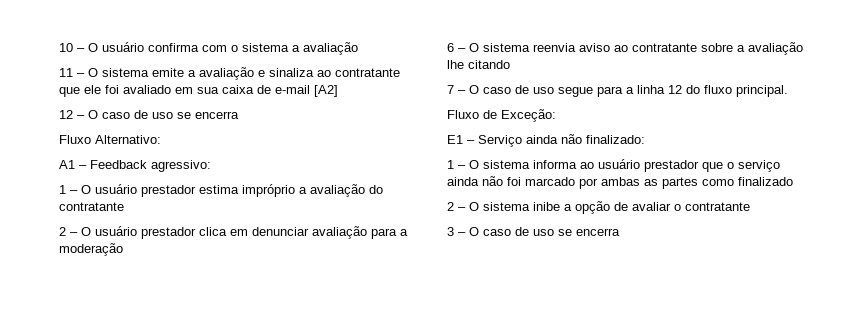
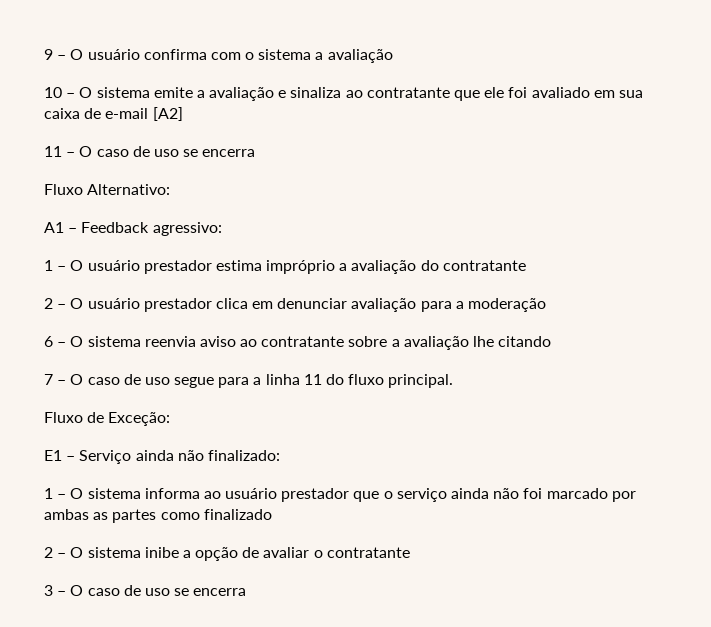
- 10 – O usuário confirma com o sistema a avaliação
+ 9 – O usuário confirma com o sistema a avaliação
- 11 – O sistema emite a avaliação e sinaliza ao contratante que ele foi avaliado em sua caixa de e-mail [A2]
+ 10 – O sistema emite a avaliação e sinaliza ao contratante que ele foi avaliado em sua caixa de e-mail [A2]
- 12 – O caso de uso se encerra
+ 11 – O caso de uso se encerra
- 7 – O caso de uso segue para a linha 12 do fluxo principal.
+ 7 – O caso de uso segue para a linha 11 do fluxo principal.

